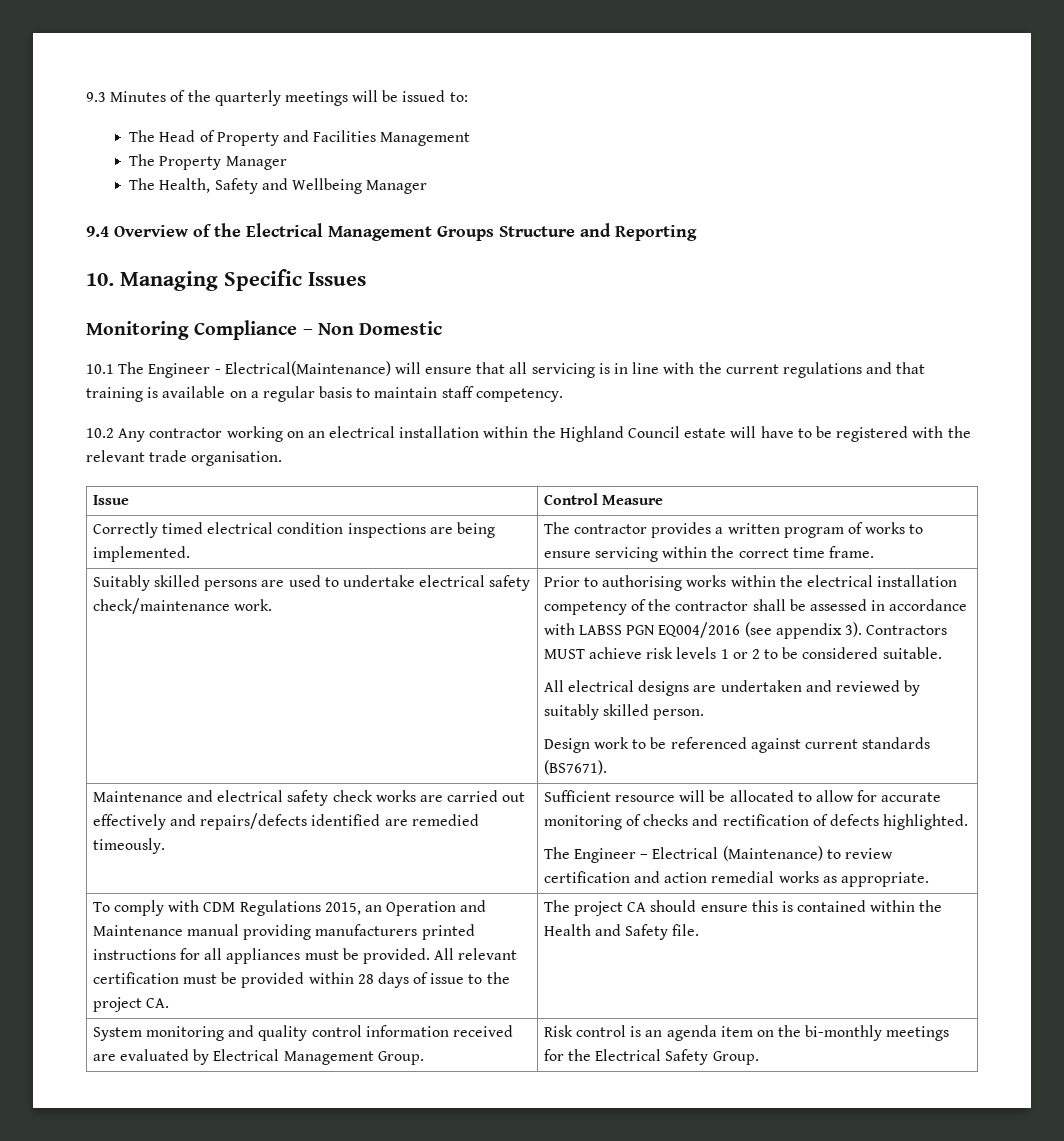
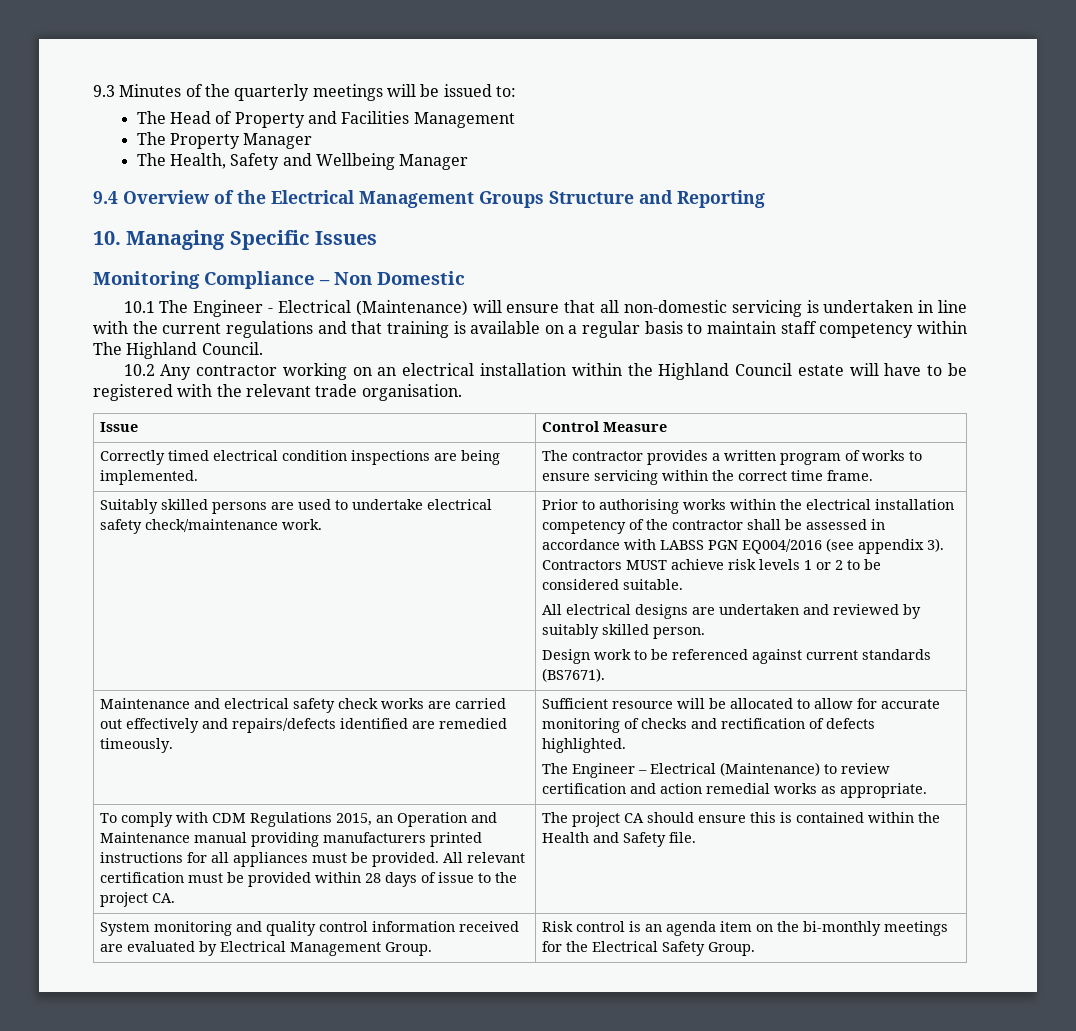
- 10.1 The Engineer - Electrical(Maintenance) will ensure that all servicing is in line with the current regulations and that training is available on a regular basis to maintain staff competency.
+ 10.1 The Engineer - Electrical (Maintenance) will ensure that all non-domestic servicing is undertaken in line with the current regulations and that training is available on a regular basis to maintain staff competency within The Highland Council.

